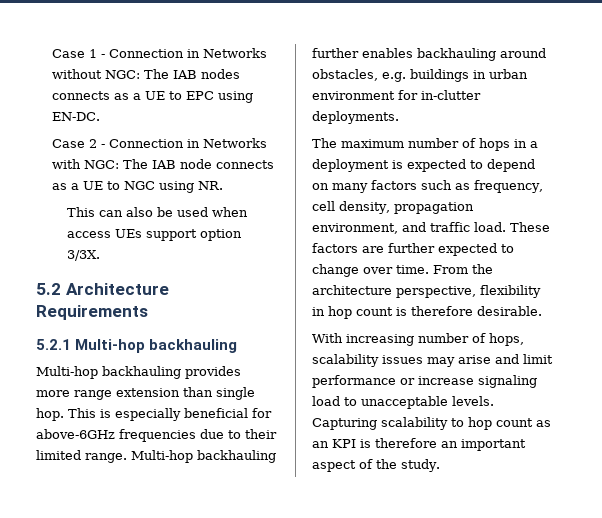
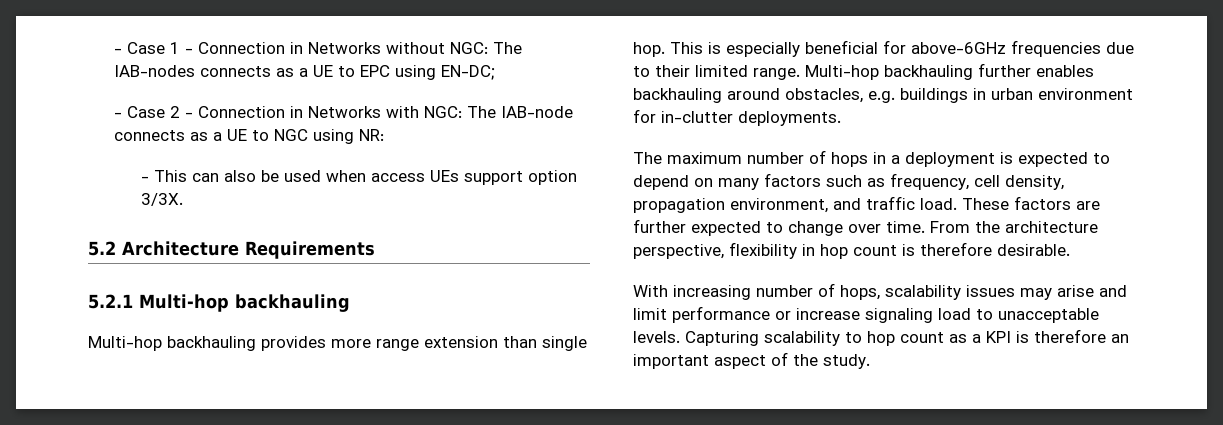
- Case 1 - Connection in Networks without NGC: The IAB nodes connects as a UE to EPC using EN-DC.
- Case 2 - Connection in Networks with NGC: The IAB node connects as a UE to NGC using NR.
- This can also be used when access UEs support option 3/3X.
+ - Case 1 - Connection in Networks without NGC: The IAB-nodes connects as a UE to EPC using EN-DC;
+ - Case 2 - Connection in Networks with NGC: The IAB-node connects as a UE to NGC using NR:
+ - This can also be used when access UEs support option 3/3X.
- Capturing scalability to hop count as an KPI is therefore an important aspect of the study.
+ Capturing scalability to hop count as a KPI is therefore an important aspect of the study.

